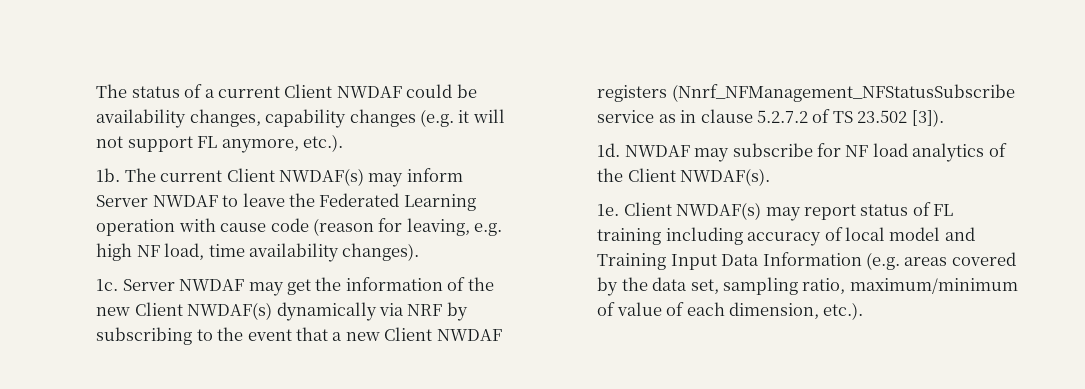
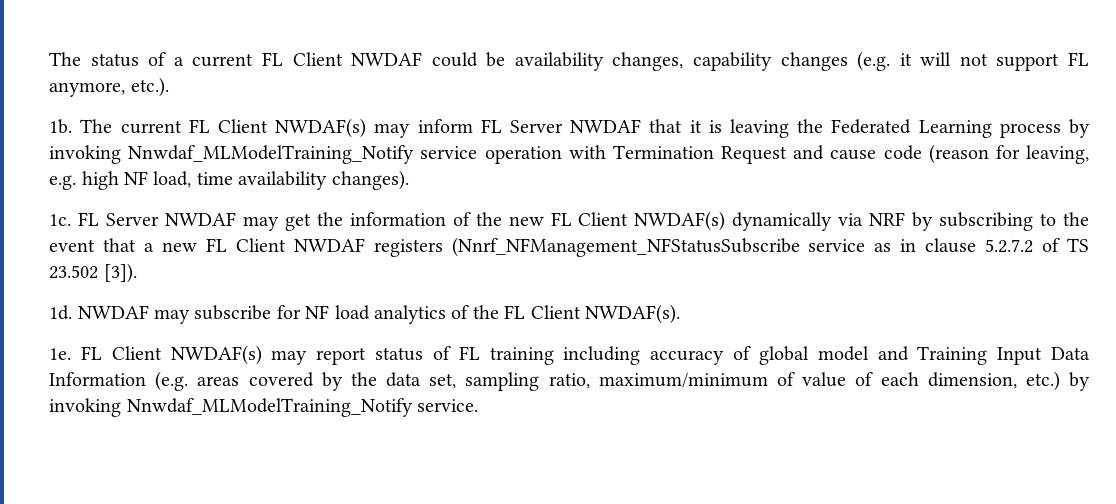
- The status of a current Client NWDAF could be availability changes, capability changes (e.g. it will not support FL anymore, etc.).
+ The status of a current FL Client NWDAF could be availability changes, capability changes (e.g. it will not support FL anymore, etc.).
- The current Client NWDAF(s) may inform Server NWDAF to leave the Federated Learning operation with cause code (reason for leaving, e.g. high NF load, time availability changes).
+ The current FL Client NWDAF(s) may inform FL Server NWDAF that it is leaving the Federated Learning process by invoking Nnwdaf_MLModelTraining_Notify service operation with Termination Request and cause code (reason for leaving, e.g. high NF load, time availability changes).
- Server NWDAF may get the information of the new Client NWDAF(s) dynamically via NRF by subscribing to the event that a new Client NWDAF registers (Nnrf_NFManagement_NFStatusSubscribe service as in clause 5.2.7.2 of TS 23.502 [3]).
+ FL Server NWDAF may get the information of the new FL Client NWDAF(s) dynamically via NRF by subscribing to the event that a new FL Client NWDAF registers (Nnrf_NFManagement_NFStatusSubscribe service as in clause 5.2.7.2 of TS 23.502 [3]).
- NWDAF may subscribe for NF load analytics of the Client NWDAF(s).
+ NWDAF may subscribe for NF load analytics of the FL Client NWDAF(s).
- Client NWDAF(s) may report status of FL training including accuracy of local model and Training Input Data Information (e.g. areas covered by the data set, sampling ratio, maximum/minimum of value of each dimension, etc.).
+ FL Client NWDAF(s) may report status of FL training including accuracy of global model and Training Input Data Information (e.g. areas covered by the data set, sampling ratio, maximum/minimum of value of each dimension, etc.) by invoking Nnwdaf_MLModelTraining_Notify service.

